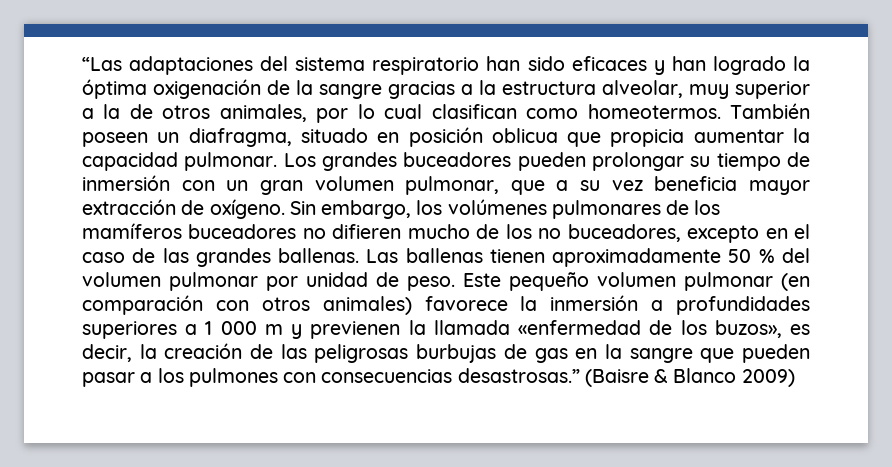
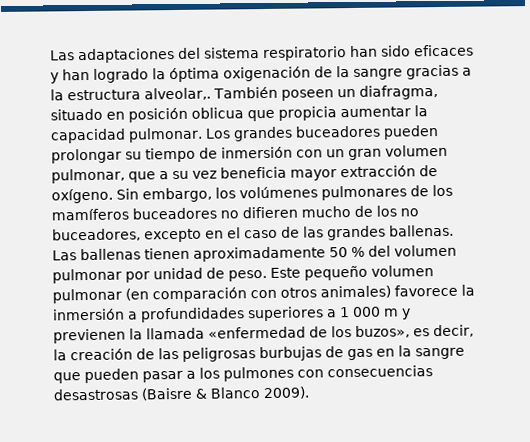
- “Las adaptaciones del sistema respiratorio han sido eficaces y han logrado la óptima oxigenación de la sangre gracias a la estructura alveolar, muy superior a la de otros animales, por lo cual clasifican como homeotermos.
+ Las adaptaciones del sistema respiratorio han sido eficaces y han logrado la óptima oxigenación de la sangre gracias a la estructura alveolar,.
- Este pequeño volumen pulmonar (en comparación con otros animales) favorece la inmersión a profundidades superiores a 1 000 m y previenen la llamada «enfermedad de los buzos», es decir, la creación de las peligrosas burbujas de gas en la sangre que pueden pasar a los pulmones con consecuencias desastrosas.” (Baisre & Blanco 2009)
+ Este pequeño volumen pulmonar (en comparación con otros animales) favorece la inmersión a profundidades superiores a 1 000 m y previenen la llamada «enfermedad de los buzos», es decir, la creación de las peligrosas burbujas de gas en la sangre que pueden pasar a los pulmones con consecuencias desastrosas (Baisre & Blanco 2009).

